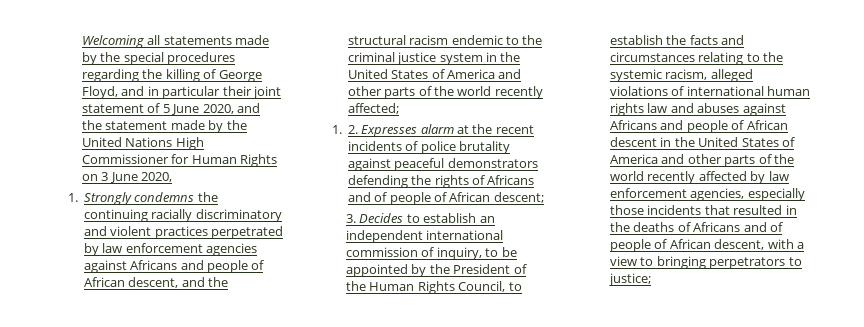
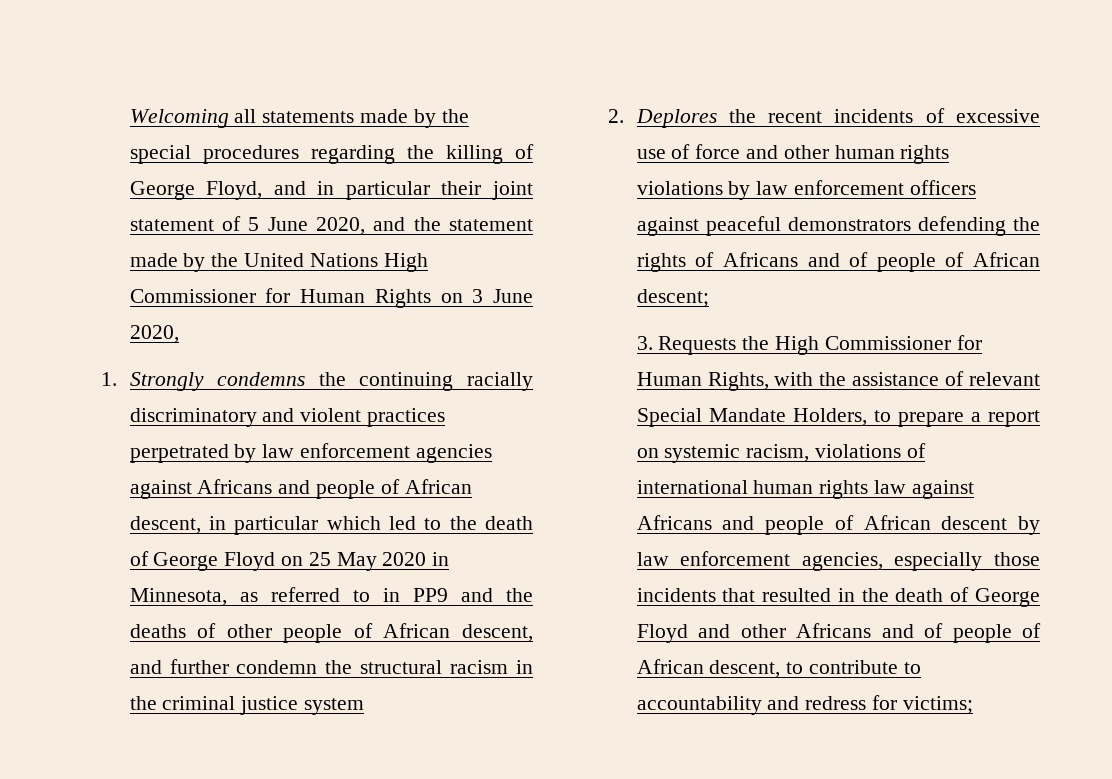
- 1. Strongly condemns the continuing racially discriminatory and violent practices perpetrated by law enforcement agencies against Africans and people of African descent, and the structural racism endemic to the criminal justice system in the United States of America and other parts of the world recently affected;
- 1. 2. Expresses alarm at the recent incidents of police brutality against peaceful demonstrators defending the rights of Africans and of people of African descent;
+ 1. Strongly condemns the continuing racially discriminatory and violent practices perpetrated by law enforcement agencies against Africans and people of African descent, in particular which led to the death of George Floyd on 25 May 2020 in Minnesota, as referred to in PP9 and the deaths of other people of African descent, and further condemn the structural racism in the criminal justice system
+ 2. Deplores the recent incidents of excessive use of force and other human rights violations by law enforcement officers against peaceful demonstrators defending the rights of Africans and of people of African descent;
- 3. Decides to establish an independent international commission of inquiry, to be appointed by the President of the Human Rights Council, to establish the facts and circumstances relating to the systemic racism, alleged violations of international human rights law and abuses against Africans and people of African descent in the United States of America and other parts of the world recently affected by law enforcement agencies, especially those incidents that resulted in the deaths of Africans and of people of African descent, with a view to bringing perpetrators to justice;
+ 3. Requests the High Commissioner for Human Rights, with the assistance of relevant Special Mandate Holders, to prepare a report on systemic racism, violations of international human rights law against Africans and people of African descent by law enforcement agencies, especially those incidents that resulted in the death of George Floyd and other Africans and of people of African descent, to contribute to accountability and redress for victims;

